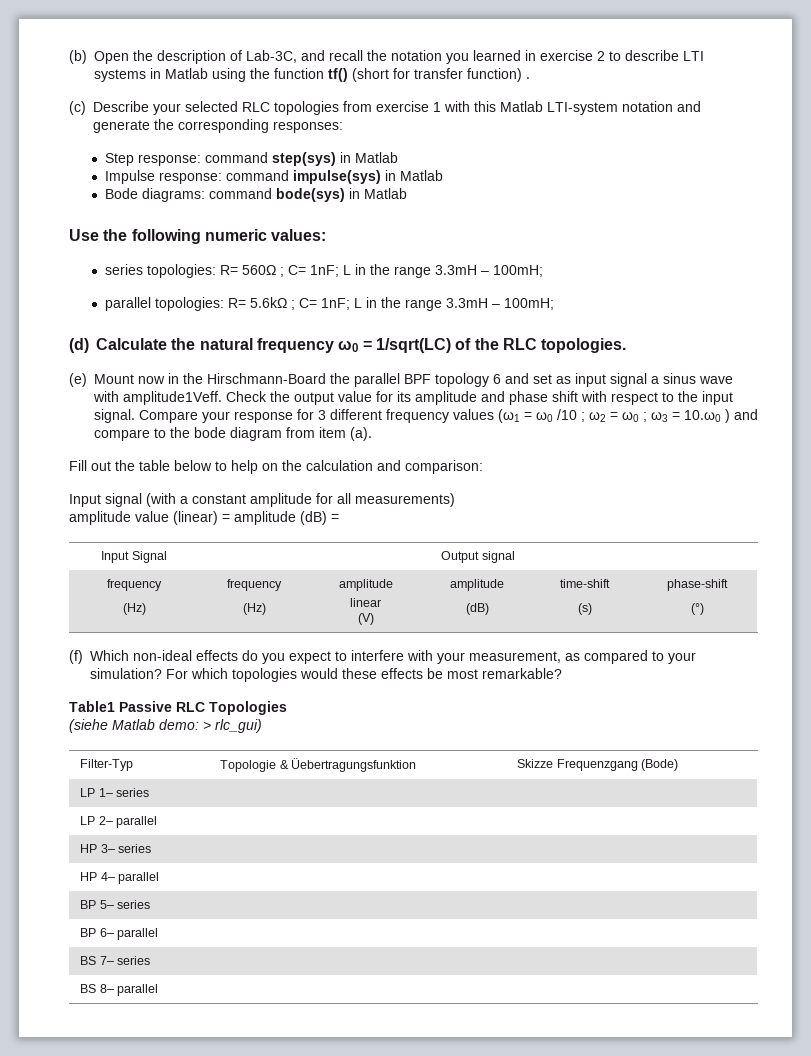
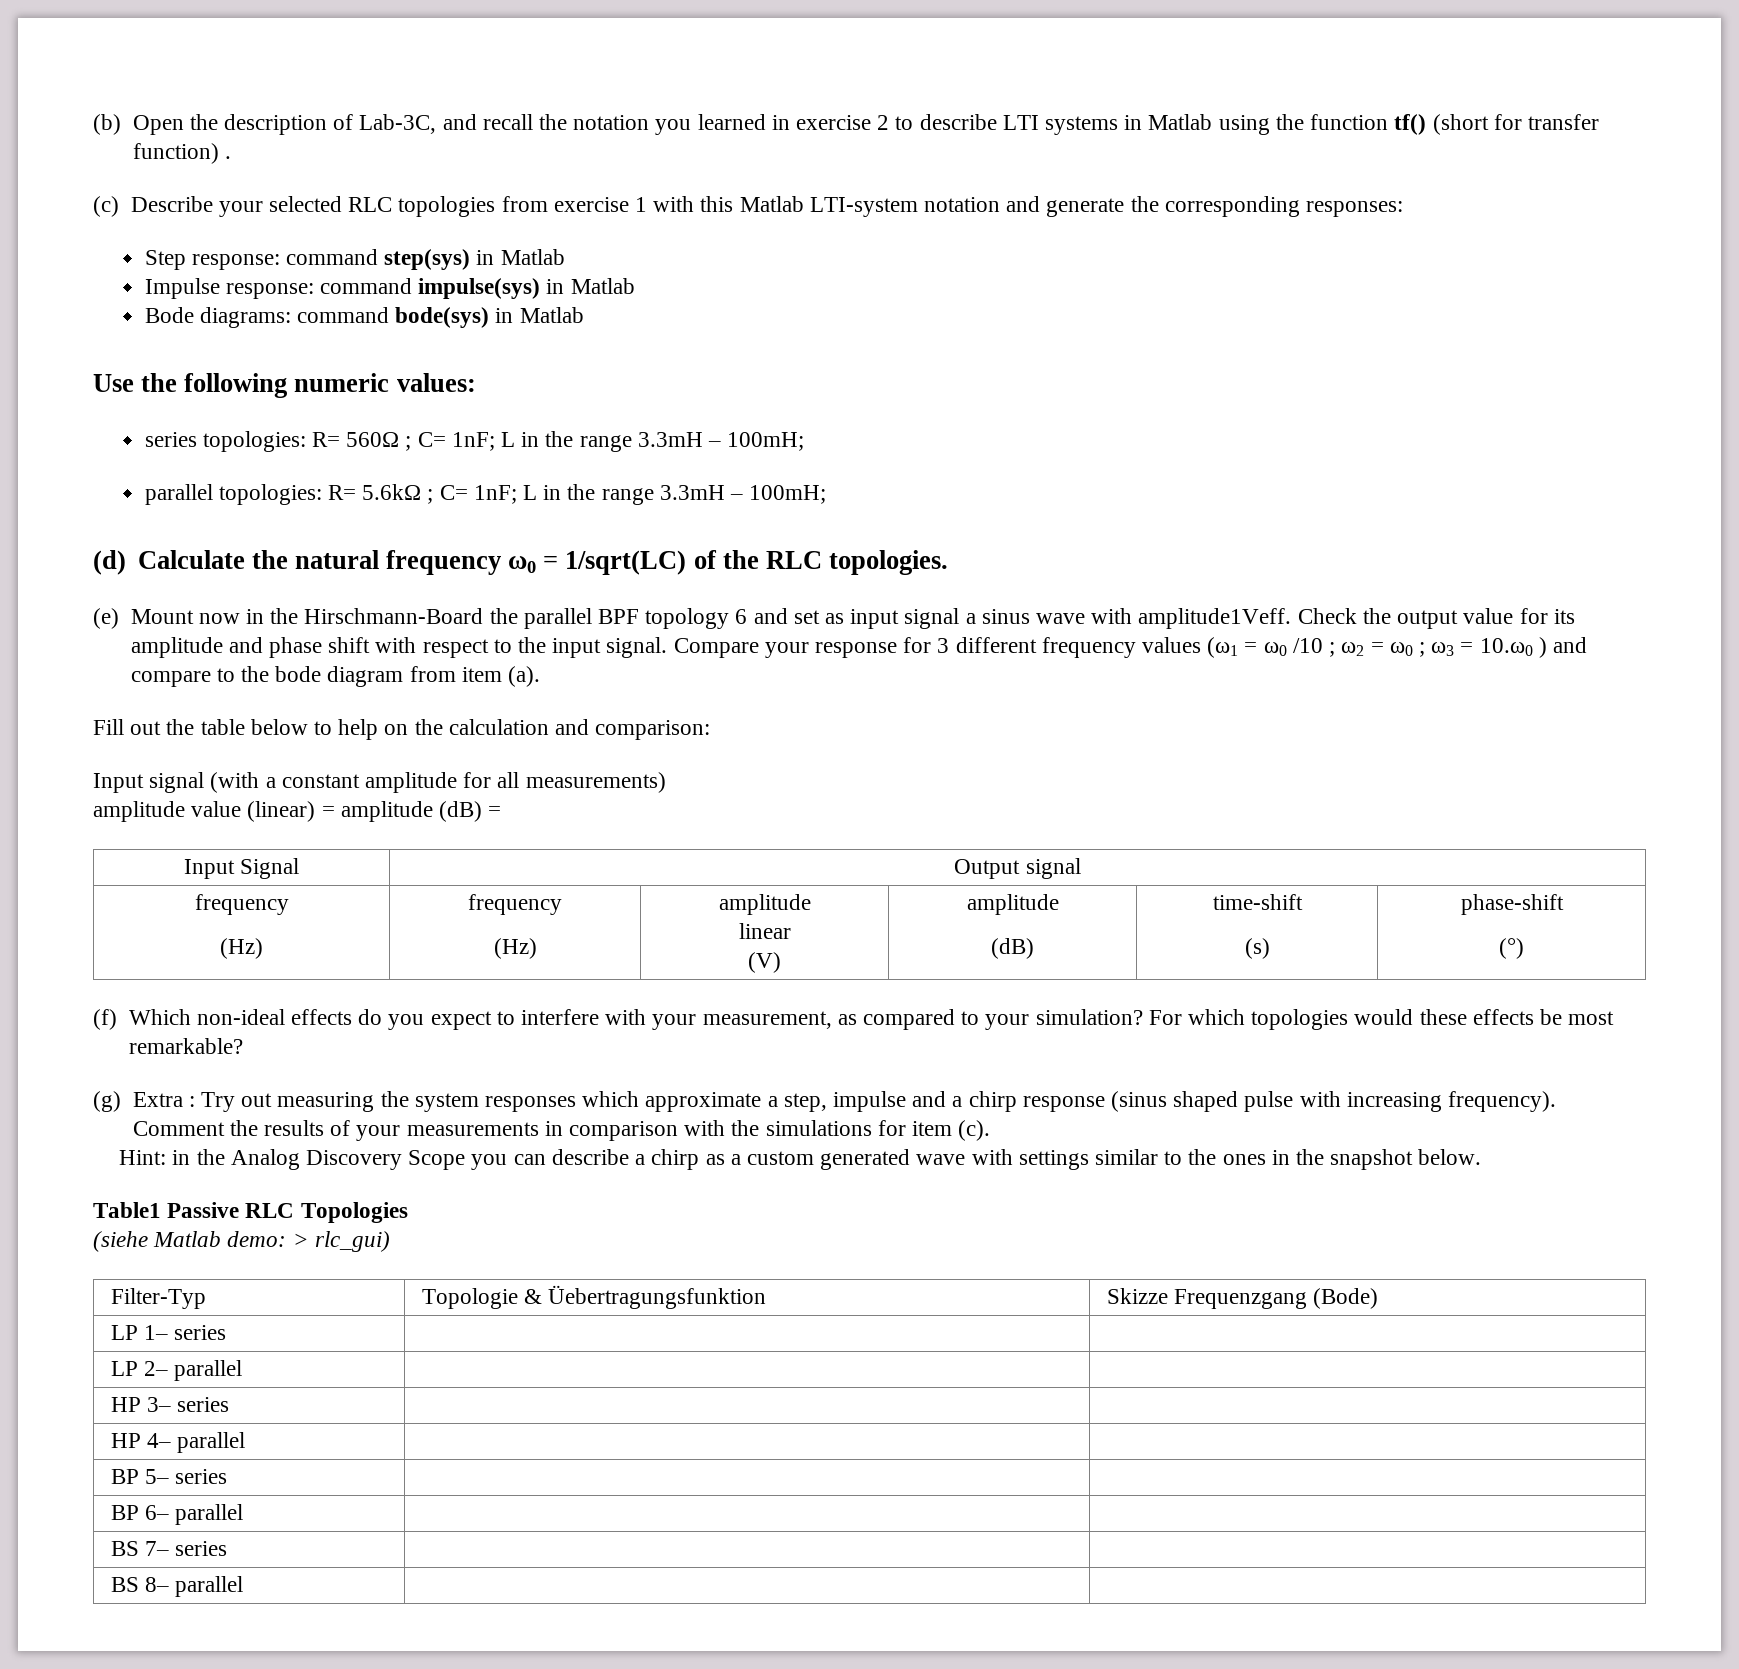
+ (g) Extra : Try out measuring the system responses which approximate a step, impulse and a chirp response (sinus shaped pulse with increasing frequency). Comment the results of your measurements in comparison with the simulations for item (c).
+ Hint: in the Analog Discovery Scope you can describe a chirp as a custom generated wave with settings similar to the ones in the snapshot below.

